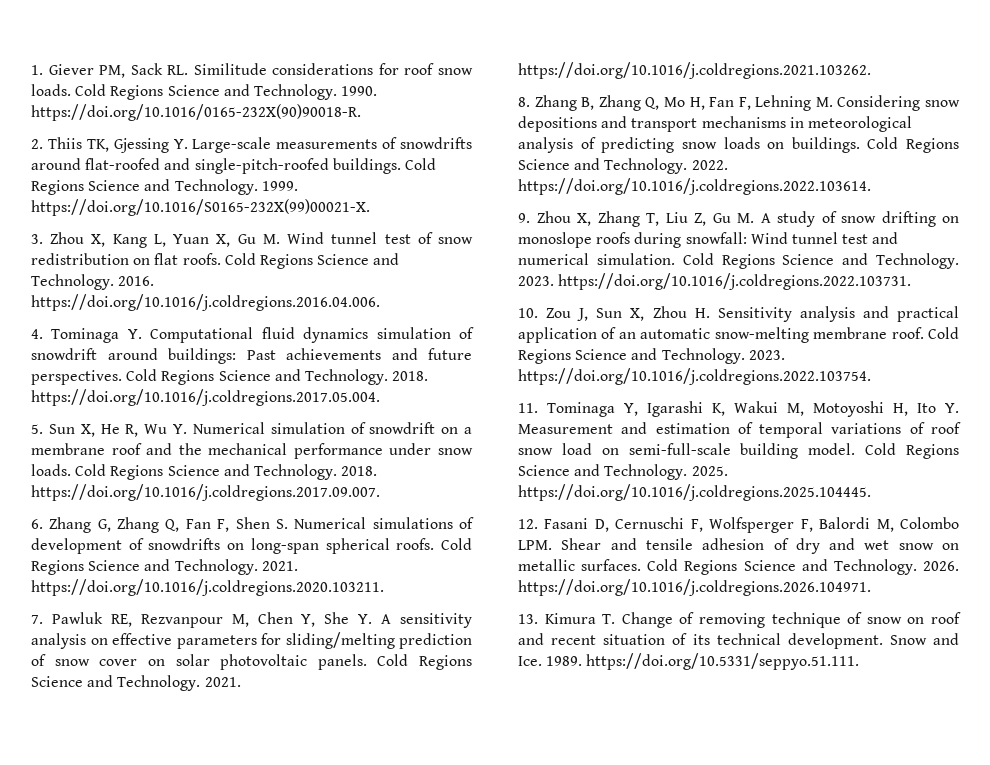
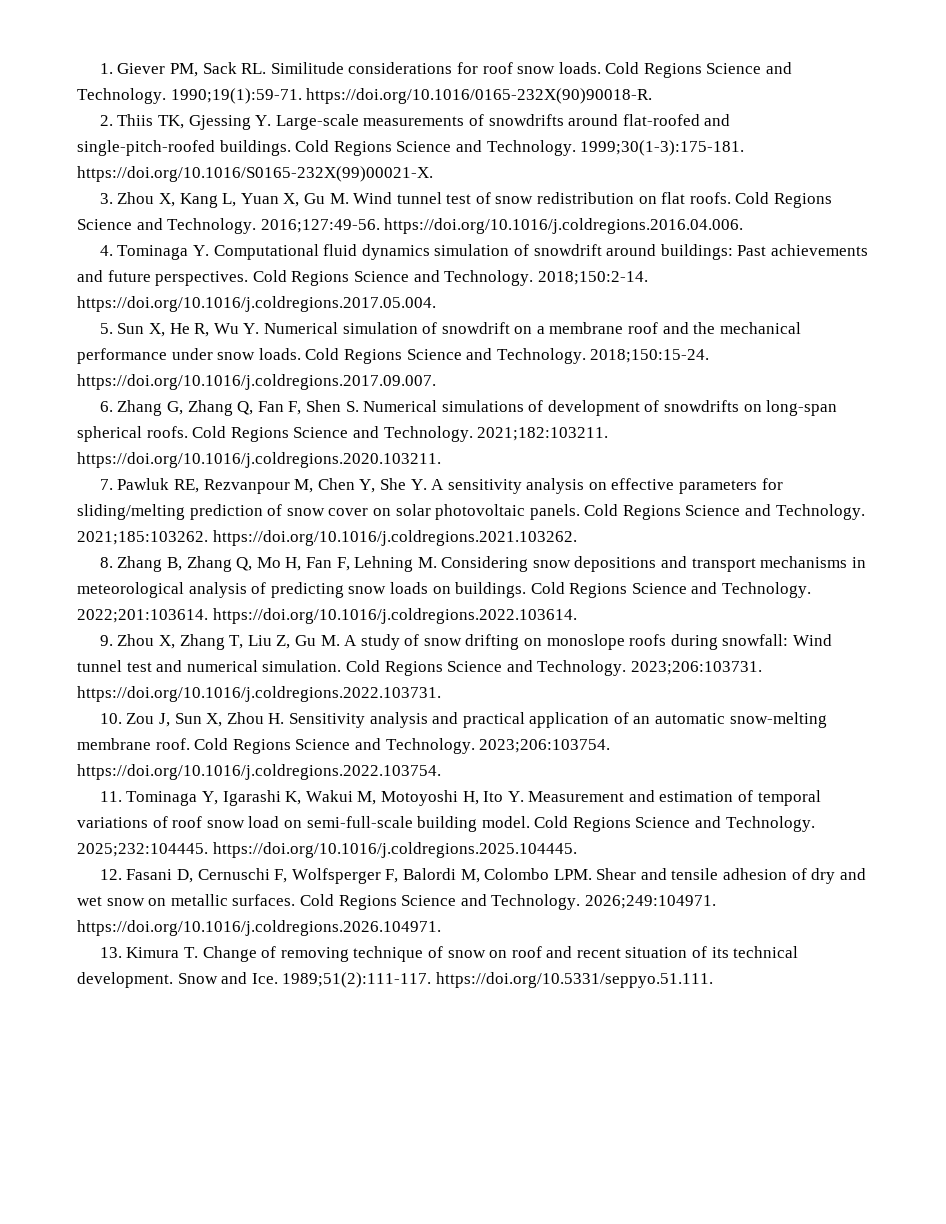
- 1990. https://doi.org/10.1016/0165-232X(90)90018-R.
+ 1990;19(1):59-71. https://doi.org/10.1016/0165-232X(90)90018-R.
- 1999. https://doi.org/10.1016/S0165-232X(99)00021-X.
+ 1999;30(1-3):175-181. https://doi.org/10.1016/S0165-232X(99)00021-X.
- 2016. https://doi.org/10.1016/j.coldregions.2016.04.006.
+ 2016;127:49-56. https://doi.org/10.1016/j.coldregions.2016.04.006.
- 2018. https://doi.org/10.1016/j.coldregions.2017.05.004.
+ 2018;150:2-14. https://doi.org/10.1016/j.coldregions.2017.05.004.
- 2018. https://doi.org/10.1016/j.coldregions.2017.09.007.
+ 2018;150:15-24. https://doi.org/10.1016/j.coldregions.2017.09.007.
- 2021. https://doi.org/10.1016/j.coldregions.2020.103211.
+ 2021;182:103211. https://doi.org/10.1016/j.coldregions.2020.103211.
- 2021. https://doi.org/10.1016/j.coldregions.2021.103262.
+ 2021;185:103262. https://doi.org/10.1016/j.coldregions.2021.103262.
- 2022. https://doi.org/10.1016/j.coldregions.2022.103614.
+ 2022;201:103614. https://doi.org/10.1016/j.coldregions.2022.103614.
- 2023. https://doi.org/10.1016/j.coldregions.2022.103731.
+ 2023;206:103731. https://doi.org/10.1016/j.coldregions.2022.103731.
- 2023. https://doi.org/10.1016/j.coldregions.2022.103754.
+ 2023;206:103754. https://doi.org/10.1016/j.coldregions.2022.103754.
- 2025. https://doi.org/10.1016/j.coldregions.2025.104445.
+ 2025;232:104445. https://doi.org/10.1016/j.coldregions.2025.104445.
- 2026. https://doi.org/10.1016/j.coldregions.2026.104971.
+ 2026;249:104971. https://doi.org/10.1016/j.coldregions.2026.104971.
- Snow and Ice. 1989. https://doi.org/10.5331/seppyo.51.111.
+ Snow and Ice. 1989;51(2):111-117. https://doi.org/10.5331/seppyo.51.111.

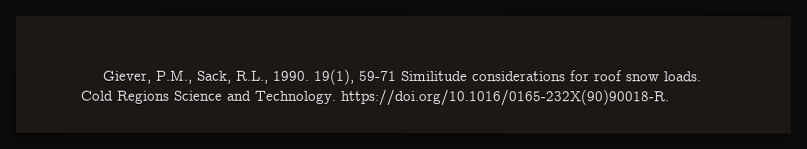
- 1. Giever PM, Sack RL. Similitude considerations for roof snow loads.
+ Giever, P.M., Sack, R.L., 1990. 19(1), 59-71 Similitude considerations for roof snow loads.
- Cold Regions Science and Technology. 1990;19(1):59-71. https://doi.org/10.1016/0165-232X(90)90018-R.
+ Cold Regions Science and Technology. https://doi.org/10.1016/0165-232X(90)90018-R.
- 2. Thiis TK, Gjessing Y. Large-scale measurements of snowdrifts around flat-roofed and single-pitch-roofed buildings. Cold Regions Science and Technology. 1999;30(1-3):175-181. https://doi.org/10.1016/S0165-232X(99)00021-X.
- 3. Zhou X, Kang L, Yuan X, Gu M. Wind tunnel test of snow redistribution on flat roofs. Cold Regions Science and Technology. 2016;127:49-56. https://doi.org/10.1016/j.coldregions.2016.04.006.
- 4. Tominaga Y. Computational fluid dynamics simulation of snowdrift around buildings: Past achievements and future perspectives. Cold Regions Science and Technology. 2018;150:2-14. https://doi.org/10.1016/j.coldregions.2017.05.004.
- 5. Sun X, He R, Wu Y. Numerical simulation of snowdrift on a membrane roof and the mechanical performance under snow loads. Cold Regions Science and Technology. 2018;150:15-24. https://doi.org/10.1016/j.coldregions.2017.09.007.
- 6. Zhang G, Zhang Q, Fan F, Shen S. Numerical simulations of development of snowdrifts on long-span spherical roofs. Cold Regions Science and Technology. 2021;182:103211. https://doi.org/10.1016/j.coldregions.2020.103211.
- 7. Pawluk RE, Rezvanpour M, Chen Y, She Y. A sensitivity analysis on effective parameters for sliding/melting prediction of snow cover on solar photovoltaic panels. Cold Regions Science and Technology. 2021;185:103262. https://doi.org/10.1016/j.coldregions.2021.103262.
- 8. Zhang B, Zhang Q, Mo H, Fan F, Lehning M. Considering snow depositions and transport mechanisms in meteorological analysis of predicting snow loads on buildings. Cold Regions Science and Technology. 2022;201:103614. https://doi.org/10.1016/j.coldregions.2022.103614.
- 9. Zhou X, Zhang T, Liu Z, Gu M. A study of snow drifting on monoslope roofs during snowfall: Wind tunnel test and numerical simulation. Cold Regions Science and Technology. 2023;206:103731. https://doi.org/10.1016/j.coldregions.2022.103731.
- 10. Zou J, Sun X, Zhou H. Sensitivity analysis and practical application of an automatic snow-melting membrane roof. Cold Regions Science and Technology. 2023;206:103754. https://doi.org/10.1016/j.coldregions.2022.103754.
- 11. Tominaga Y, Igarashi K, Wakui M, Motoyoshi H, Ito Y. Measurement and estimation of temporal variations of roof snow load on semi-full-scale building model. Cold Regions Science and Technology. 2025;232:104445. https://doi.org/10.1016/j.coldregions.2025.104445.
- 12. Fasani D, Cernuschi F, Wolfsperger F, Balordi M, Colombo LPM. Shear and tensile adhesion of dry and wet snow on metallic surfaces. Cold Regions Science and Technology. 2026;249:104971. https://doi.org/10.1016/j.coldregions.2026.104971.
- 13. Kimura T. Change of removing technique of snow on roof and recent situation of its technical development. Snow and Ice. 1989;51(2):111-117. https://doi.org/10.5331/seppyo.51.111.

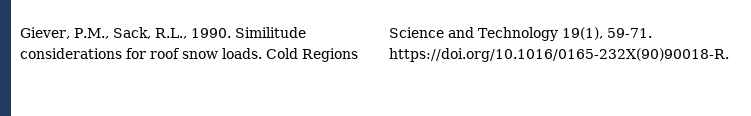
- 19(1), 59-71 Similitude considerations for roof snow loads.
+ Similitude considerations for roof snow loads.
- Cold Regions Science and Technology. https://doi.org/10.1016/0165-232X(90)90018-R.
+ Cold Regions Science and Technology 19(1), 59-71. https://doi.org/10.1016/0165-232X(90)90018-R.

